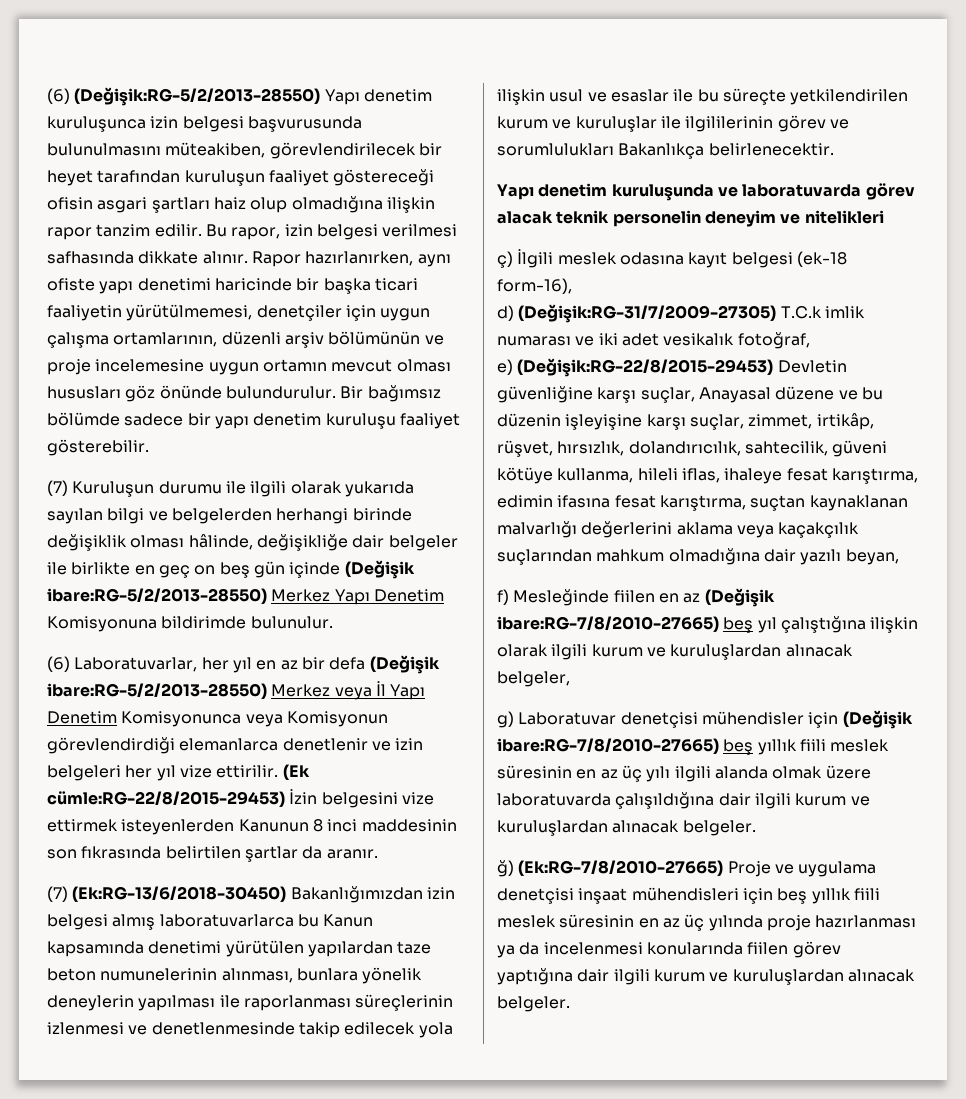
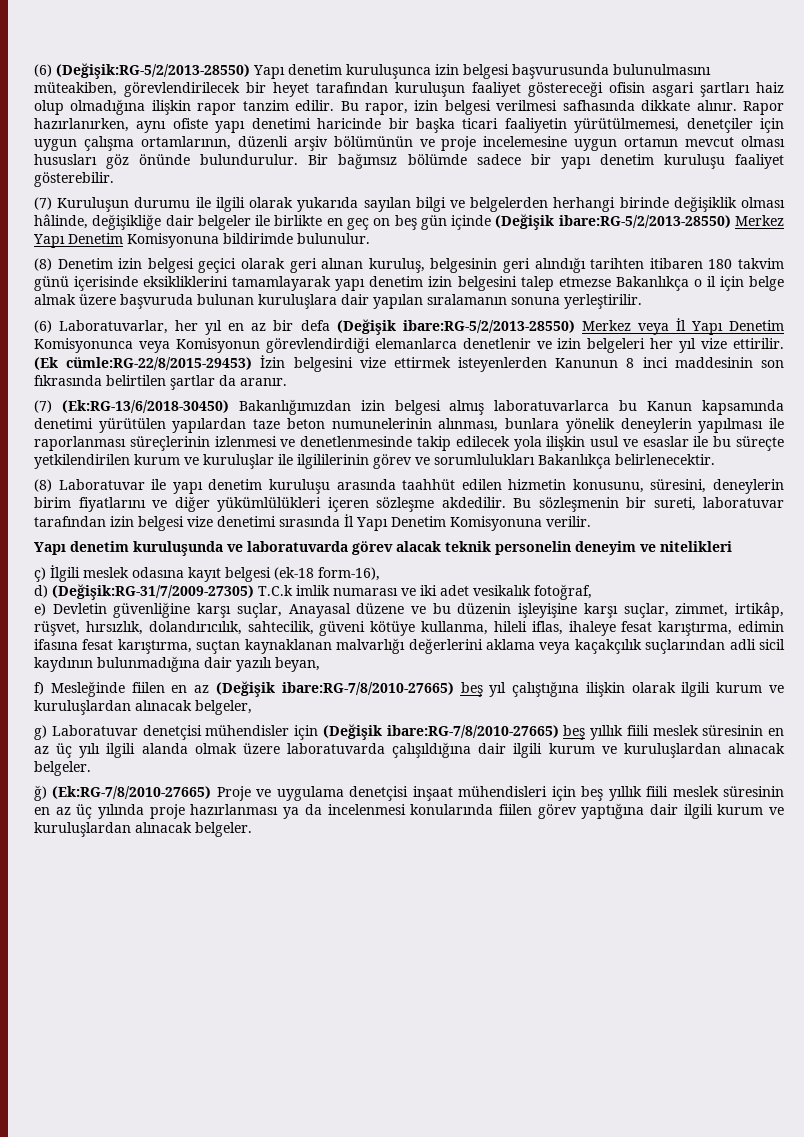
+ (8) Denetim izin belgesi geçici olarak geri alınan kuruluş, belgesinin geri alındığı tarihten itibaren 180 takvim günü içerisinde eksikliklerini tamamlayarak yapı denetim izin belgesini talep etmezse Bakanlıkça o il için belge almak üzere başvuruda bulunan kuruluşlara dair yapılan sıralamanın sonuna yerleştirilir.
+ (8) Laboratuvar ile yapı denetim kuruluşu arasında taahhüt edilen hizmetin konusunu, süresini, deneylerin birim fiyatlarını ve diğer yükümlülükleri içeren sözleşme akdedilir. Bu sözleşmenin bir sureti, laboratuvar tarafından izin belgesi vize denetimi sırasında İl Yapı Denetim Komisyonuna verilir.
- e) (Değişik:RG-22/8/2015-29453) Devletin güvenliğine karşı suçlar, Anayasal düzene ve bu düzenin işleyişine karşı suçlar, zimmet, irtikâp, rüşvet, hırsızlık, dolandırıcılık, sahtecilik, güveni kötüye kullanma, hileli iflas, ihaleye fesat karıştırma, edimin ifasına fesat karıştırma, suçtan kaynaklanan malvarlığı değerlerini aklama veya kaçakçılık suçlarından mahkum olmadığına dair yazılı beyan,
+ e) Devletin güvenliğine karşı suçlar, Anayasal düzene ve bu düzenin işleyişine karşı suçlar, zimmet, irtikâp, rüşvet, hırsızlık, dolandırıcılık, sahtecilik, güveni kötüye kullanma, hileli iflas, ihaleye fesat karıştırma, edimin ifasına fesat karıştırma, suçtan kaynaklanan malvarlığı değerlerini aklama veya kaçakçılık suçlarından adli sicil kaydının bulunmadığına dair yazılı beyan,

